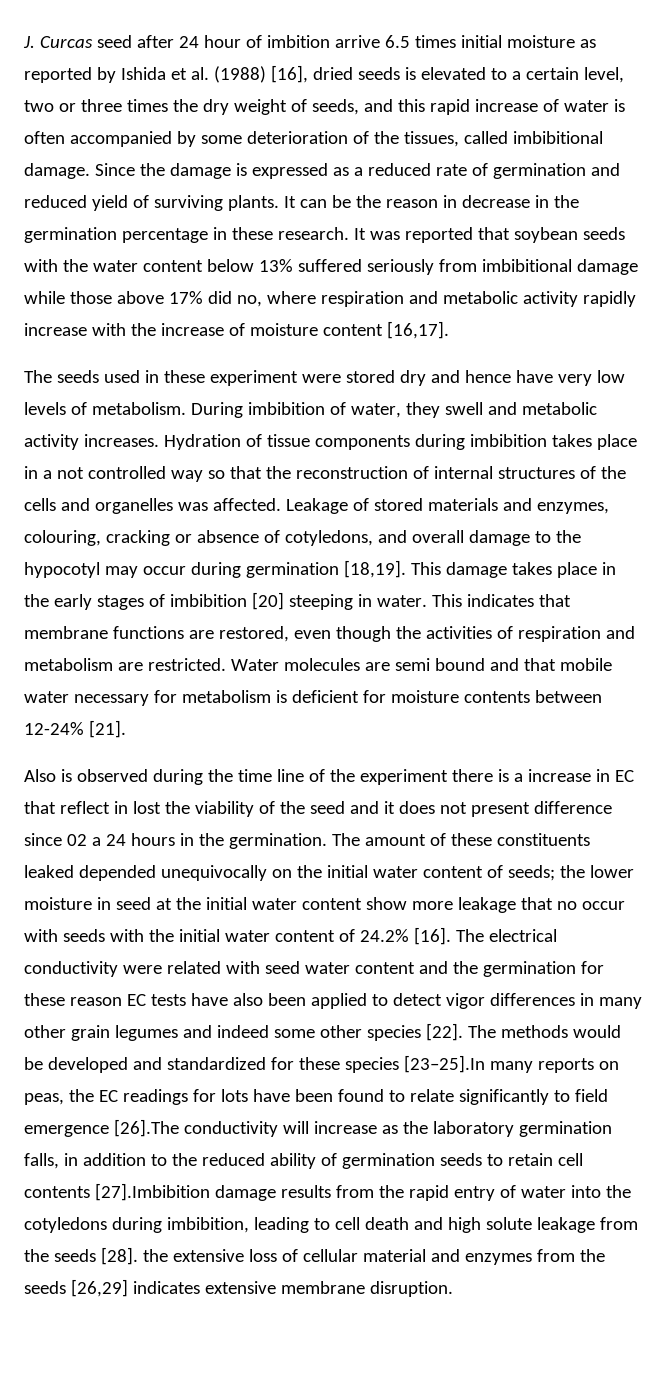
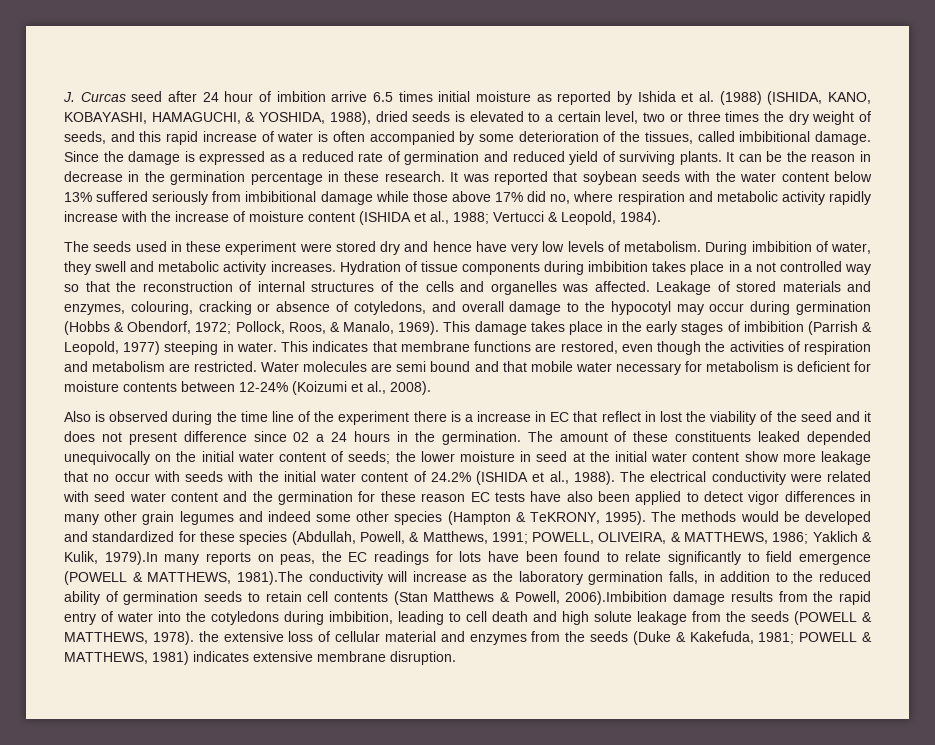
- J. Curcas seed after 24 hour of imbition arrive 6.5 times initial moisture as reported by Ishida et al. (1988) [16], dried seeds is elevated to a certain level, two or three times the dry weight of seeds, and this rapid increase of water is often accompanied by some deterioration of the tissues, called imbibitional damage.
+ J. Curcas seed after 24 hour of imbition arrive 6.5 times initial moisture as reported by Ishida et al. (1988) (ISHIDA, KANO, KOBAYASHI, HAMAGUCHI, & YOSHIDA, 1988), dried seeds is elevated to a certain level, two or three times the dry weight of seeds, and this rapid increase of water is often accompanied by some deterioration of the tissues, called imbibitional damage.
- It was reported that soybean seeds with the water content below 13% suffered seriously from imbibitional damage while those above 17% did no, where respiration and metabolic activity rapidly increase with the increase of moisture content [16,17].
+ It was reported that soybean seeds with the water content below 13% suffered seriously from imbibitional damage while those above 17% did no, where respiration and metabolic activity rapidly increase with the increase of moisture content (ISHIDA et al., 1988; Vertucci & Leopold, 1984).
- Leakage of stored materials and enzymes, colouring, cracking or absence of cotyledons, and overall damage to the hypocotyl may occur during germination [18,19].
+ Leakage of stored materials and enzymes, colouring, cracking or absence of cotyledons, and overall damage to the hypocotyl may occur during germination (Hobbs & Obendorf, 1972; Pollock, Roos, & Manalo, 1969).
- This damage takes place in the early stages of imbibition [20] steeping in water.
+ This damage takes place in the early stages of imbibition (Parrish & Leopold, 1977) steeping in water.
- Water molecules are semi bound and that mobile water necessary for metabolism is deficient for moisture contents between 12-24% [21].
+ Water molecules are semi bound and that mobile water necessary for metabolism is deficient for moisture contents between 12-24% (Koizumi et al., 2008).
- The amount of these constituents leaked depended unequivocally on the initial water content of seeds; the lower moisture in seed at the initial water content show more leakage that no occur with seeds with the initial water content of 24.2% [16].
+ The amount of these constituents leaked depended unequivocally on the initial water content of seeds; the lower moisture in seed at the initial water content show more leakage that no occur with seeds with the initial water content of 24.2% (ISHIDA et al., 1988).
- The electrical conductivity were related with seed water content and the germination for these reason EC tests have also been applied to detect vigor differences in many other grain legumes and indeed some other species [22].
+ The electrical conductivity were related with seed water content and the germination for these reason EC tests have also been applied to detect vigor differences in many other grain legumes and indeed some other species (Hampton & TeKRONY, 1995).
- The methods would be developed and standardized for these species [23–25].In many reports on peas, the EC readings for lots have been found to relate significantly to field emergence [26].The conductivity will increase as the laboratory germination falls, in addition to the reduced ability of germination seeds to retain cell contents [27].Imbibition damage results from the rapid entry of water into the cotyledons during imbibition, leading to cell death and high solute leakage from the seeds [28]. the extensive loss of cellular material and enzymes from the seeds [26,29] indicates extensive membrane disruption.
+ The methods would be developed and standardized for these species (Abdullah, Powell, & Matthews, 1991; POWELL, OLIVEIRA, & MATTHEWS, 1986; Yaklich & Kulik, 1979).In many reports on peas, the EC readings for lots have been found to relate significantly to field emergence (POWELL & MATTHEWS, 1981).The conductivity will increase as the laboratory germination falls, in addition to the reduced ability of germination seeds to retain cell contents (Stan Matthews & Powell, 2006).Imbibition damage results from the rapid entry of water into the cotyledons during imbibition, leading to cell death and high solute leakage from the seeds (POWELL & MATTHEWS, 1978). the extensive loss of cellular material and enzymes from the seeds (Duke & Kakefuda, 1981; POWELL & MATTHEWS, 1981) indicates extensive membrane disruption.

